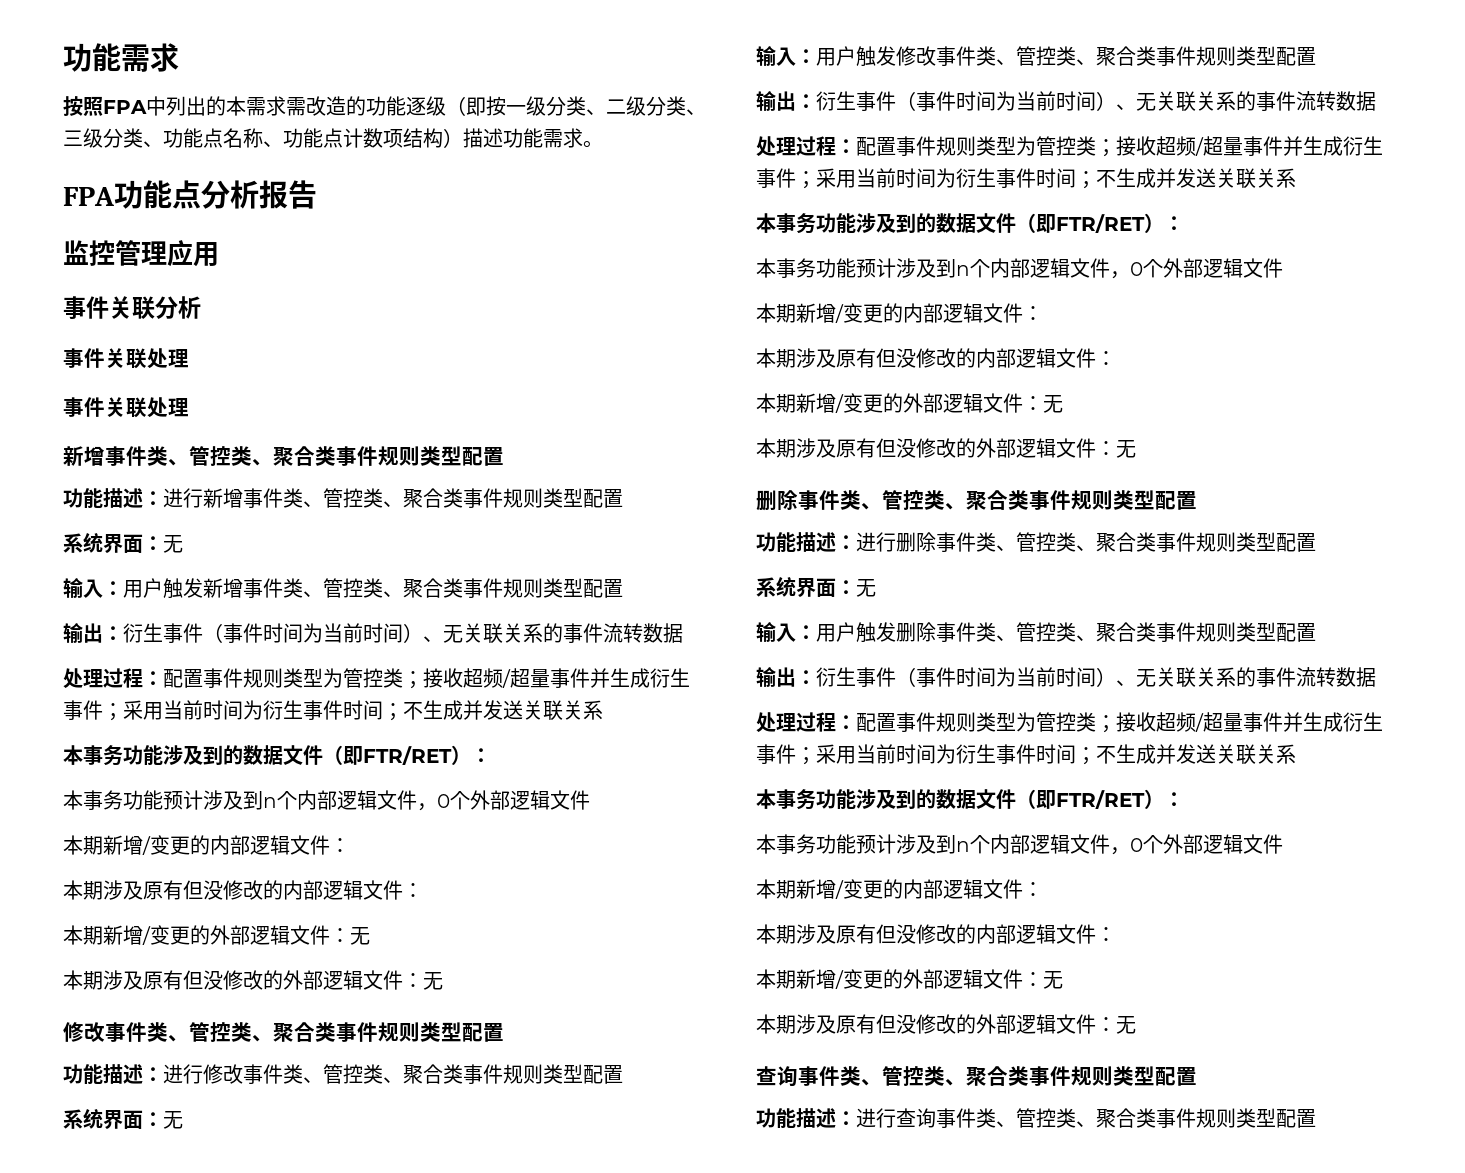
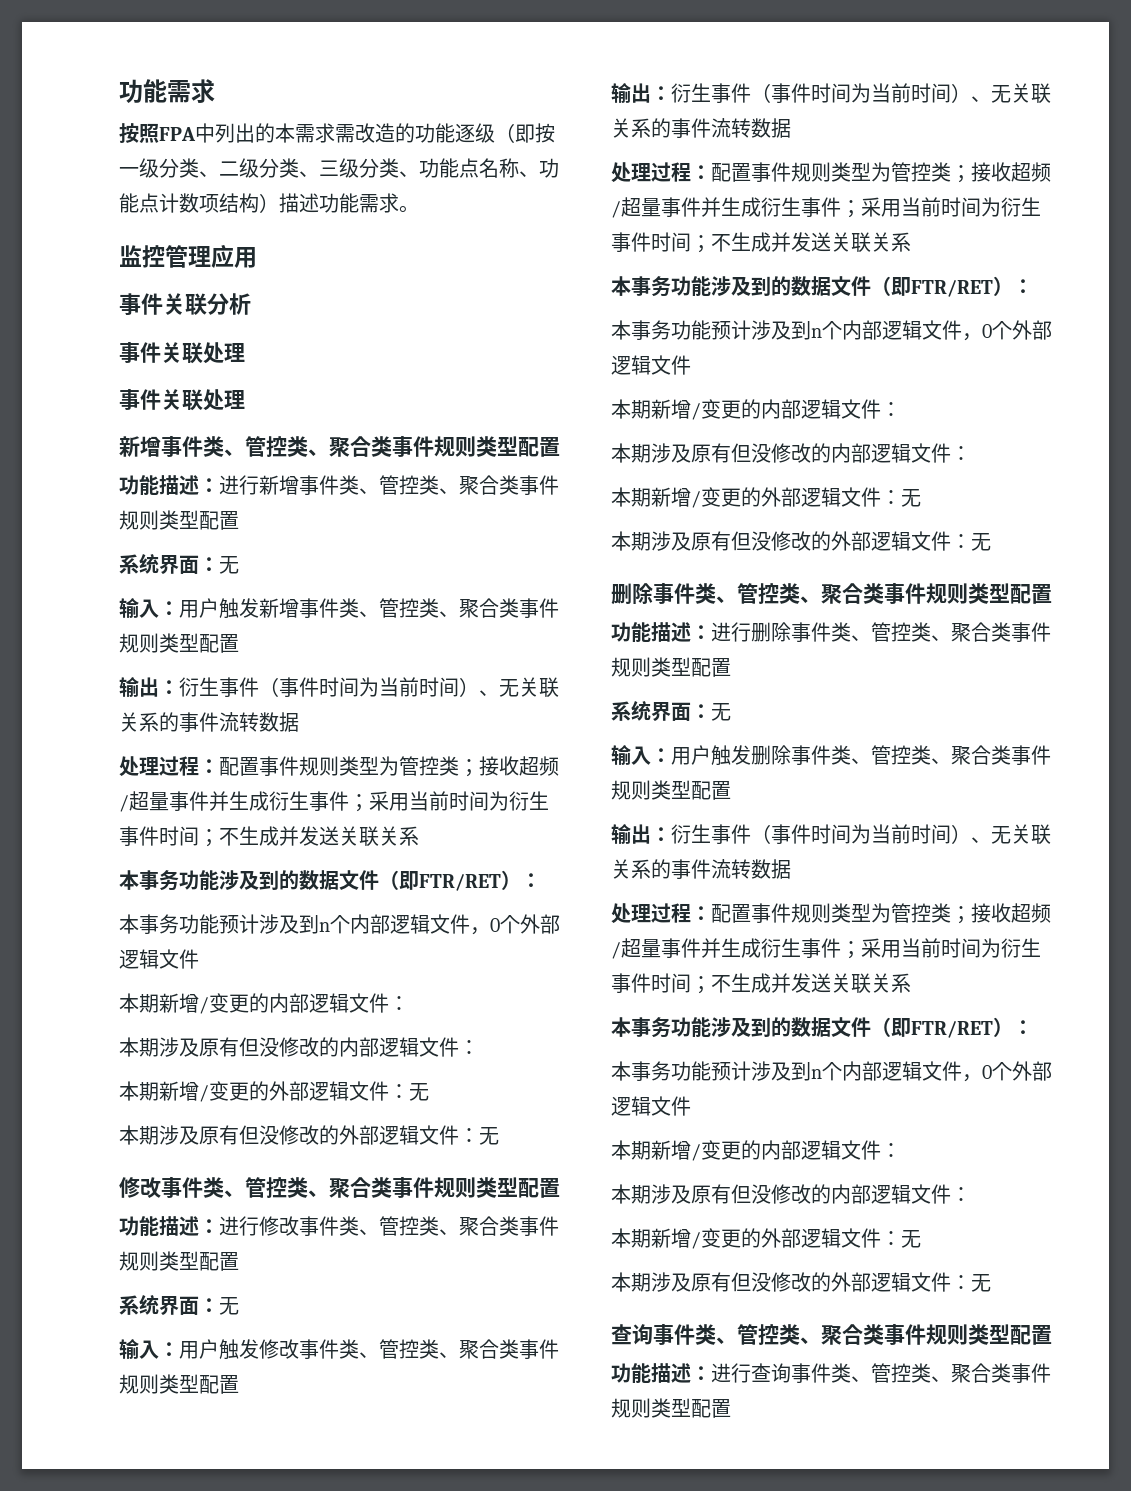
- FPA功能点分析报告

